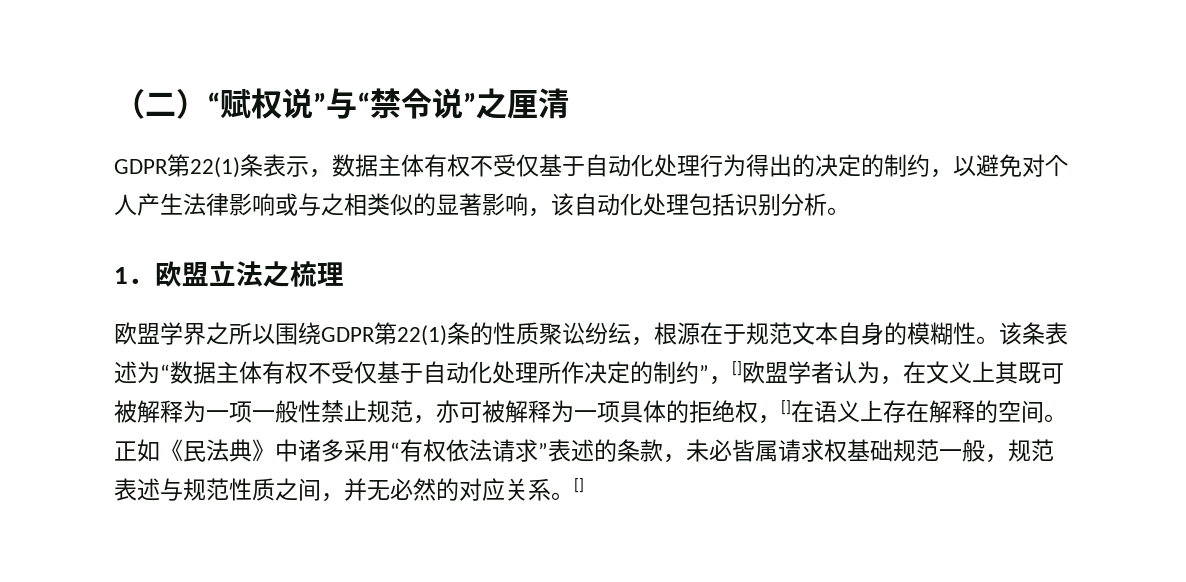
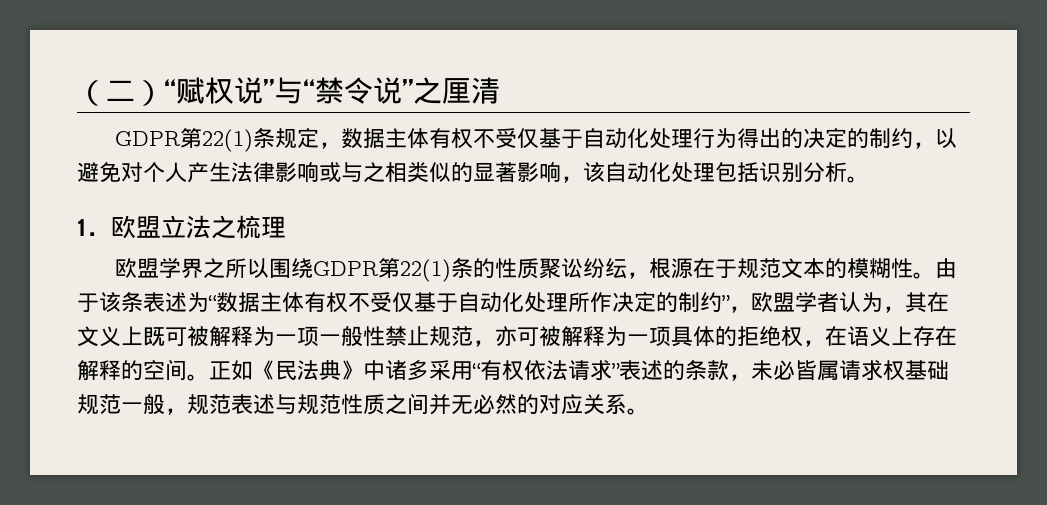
- GDPR第22(1)条表示，数据主体有权不受仅基于自动化处理行为得出的决定的制约，以避免对个人产生法律影响或与之相类似的显著影响，该自动化处理包括识别分析。
+ GDPR第22(1)条规定，数据主体有权不受仅基于自动化处理行为得出的决定的制约，以避免对个人产生法律影响或与之相类似的显著影响，该自动化处理包括识别分析。
- 欧盟学界之所以围绕GDPR第22(1)条的性质聚讼纷纭，根源在于规范文本自身的模糊性。
+ 欧盟学界之所以围绕GDPR第22(1)条的性质聚讼纷纭，根源在于规范文本的模糊性。
- 该条表述为“数据主体有权不受仅基于自动化处理所作决定的制约”，[]欧盟学者认为，在文义上其既可被解释为一项一般性禁止规范，亦可被解释为一项具体的拒绝权，[]在语义上存在解释的空间。
+ 由于该条表述为“数据主体有权不受仅基于自动化处理所作决定的制约”，欧盟学者认为，其在文义上既可被解释为一项一般性禁止规范，亦可被解释为一项具体的拒绝权，在语义上存在解释的空间。
- 正如《民法典》中诸多采用“有权依法请求”表述的条款，未必皆属请求权基础规范一般，规范表述与规范性质之间，并无必然的对应关系。[]
+ 正如《民法典》中诸多采用“有权依法请求”表述的条款，未必皆属请求权基础规范一般，规范表述与规范性质之间并无必然的对应关系。

